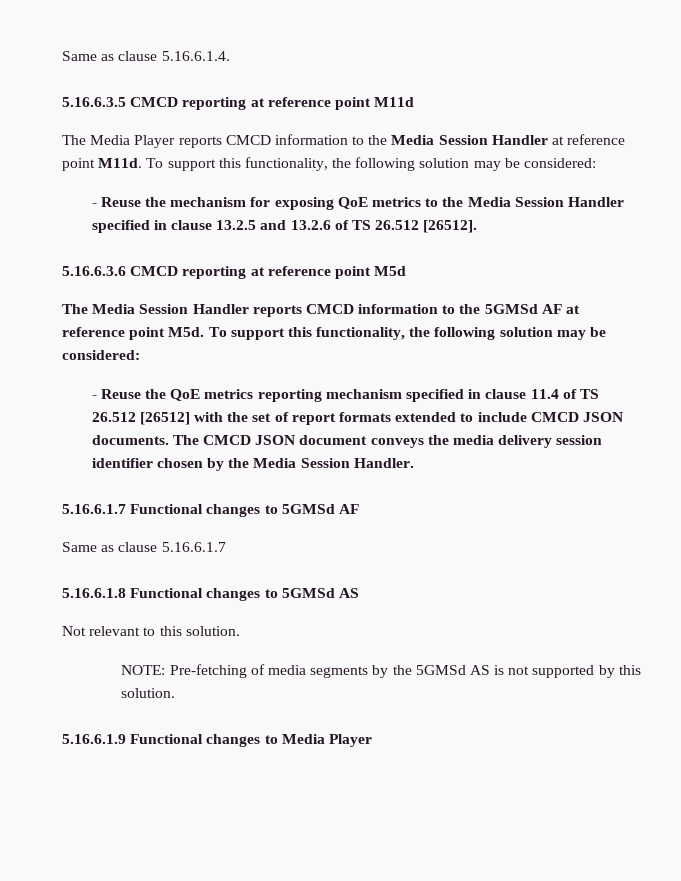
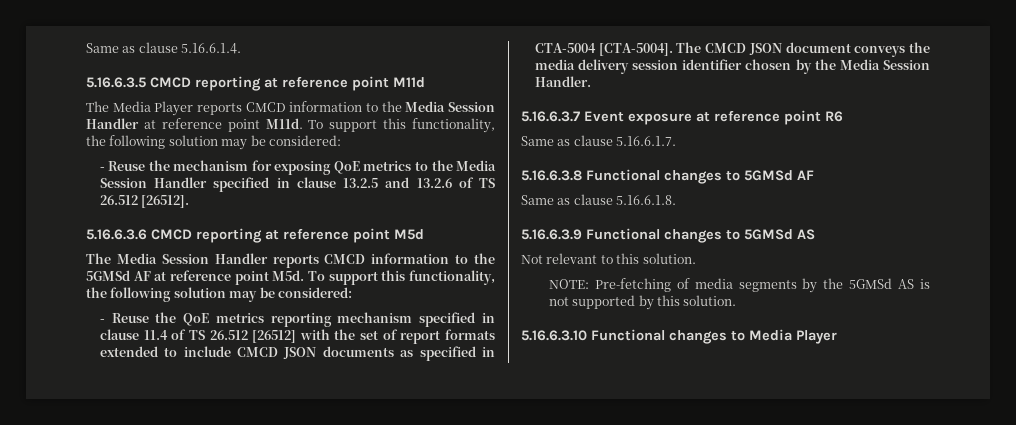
- - Reuse the QoE metrics reporting mechanism specified in clause 11.4 of TS 26.512 [26512] with the set of report formats extended to include CMCD JSON documents.
+ - Reuse the QoE metrics reporting mechanism specified in clause 11.4 of TS 26.512 [26512] with the set of report formats extended to include CMCD JSON documents as specified in CTA-5004 [CTA-5004].
- 5.16.6.1.7 Functional changes to 5GMSd AF
+ 5.16.6.3.7 Event exposure at reference point R6
+ Same as clause 5.16.6.1.7.
+ 5.16.6.3.8 Functional changes to 5GMSd AF
- Same as clause 5.16.6.1.7
- 5.16.6.1.8 Functional changes to 5GMSd AS
+ Same as clause 5.16.6.1.8.
+ 5.16.6.3.9 Functional changes to 5GMSd AS
- 5.16.6.1.9 Functional changes to Media Player
+ 5.16.6.3.10 Functional changes to Media Player

